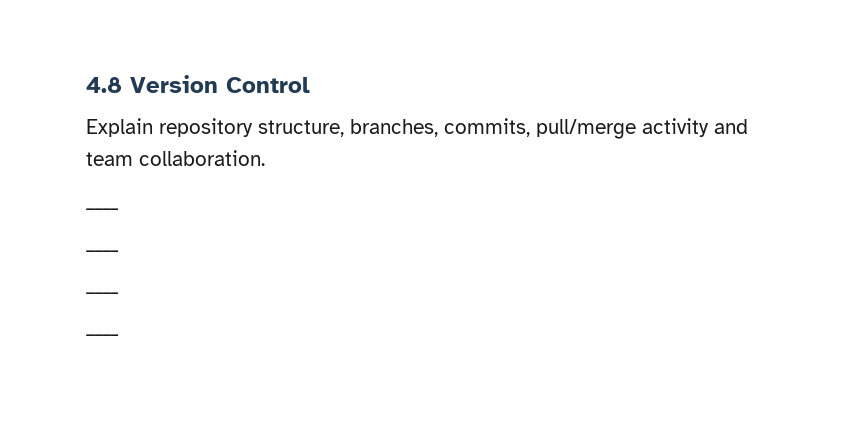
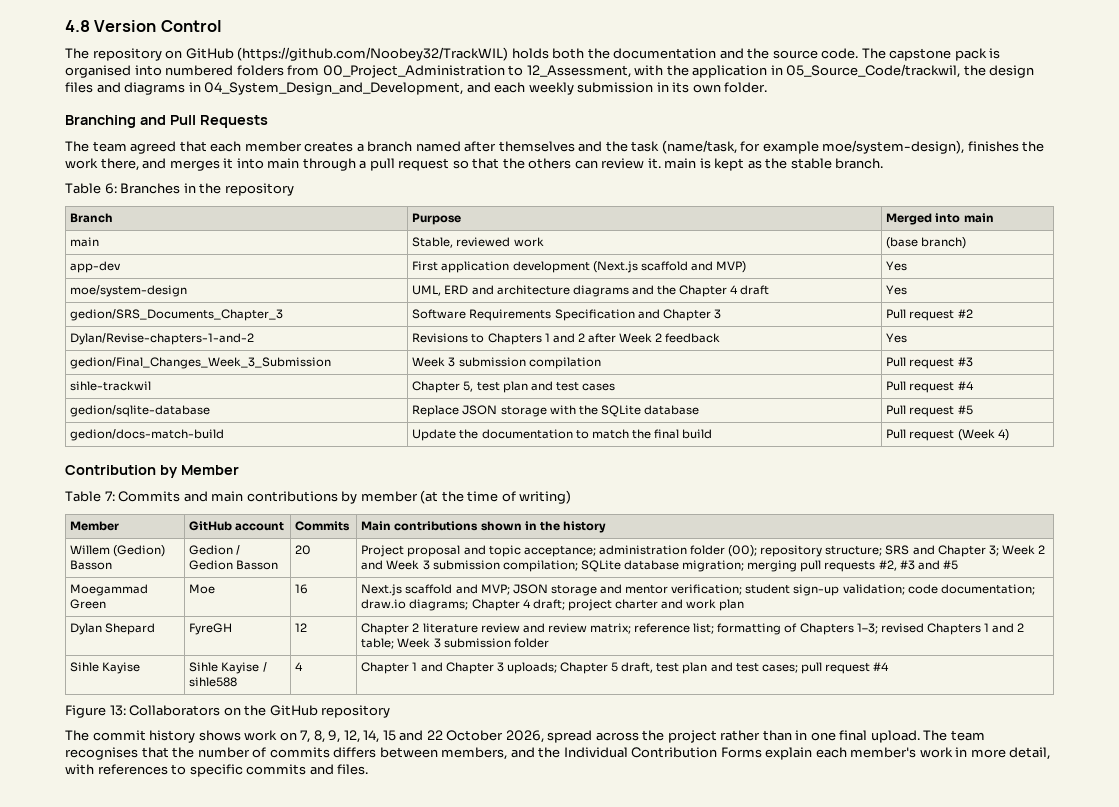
- Explain repository structure, branches, commits, pull/merge activity and team collaboration.
- ____
- ____
- ____
- ____
+ The repository on GitHub (https://github.com/Noobey32/TrackWIL) holds both the documentation and the source code. The capstone pack is organised into numbered folders from 00_Project_Administration to 12_Assessment, with the application in 05_Source_Code/trackwil, the design files and diagrams in 04_System_Design_and_Development, and each weekly submission in its own folder.
+ Branching and Pull Requests
+ The team agreed that each member creates a branch named after themselves and the task (name/task, for example moe/system-design), finishes the work there, and merges it into main through a pull request so that the others can review it. main is kept as the stable branch.
+ Table 6: Branches in the repository
+ Branch | Purpose | Merged into main
+ main | Stable, reviewed work | (base branch)
+ app-dev | First application development (Next.js scaffold and MVP) | Yes
+ moe/system-design | UML, ERD and architecture diagrams and the Chapter 4 draft | Yes
+ gedion/SRS_Documents_Chapter_3 | Software Requirements Specification and Chapter 3 | Pull request #2
+ Dylan/Revise-chapters-1-and-2 | Revisions to Chapters 1 and 2 after Week 2 feedback | Yes
+ gedion/Final_Changes_Week_3_Submission | Week 3 submission compilation | Pull request #3
+ sihle-trackwil | Chapter 5, test plan and test cases | Pull request #4
+ gedion/sqlite-database | Replace JSON storage with the SQLite database | Pull request #5
+ gedion/docs-match-build | Update the documentation to match the final build | Pull request (Week 4)
+ Contribution by Member
+ Table 7: Commits and main contributions by member (at the time of writing)
+ Member | GitHub account | Commits | Main contributions shown in the history
+ Willem (Gedion) Basson | Gedion / Gedion Basson | 20 | Project proposal and topic acceptance; administration folder (00); repository structure; SRS and Chapter 3; Week 2 and Week 3 submission compilation; SQLite database migration; merging pull requests #2, #3 and #5
+ Moegammad Green | Moe | 16 | Next.js scaffold and MVP; JSON storage and mentor verification; student sign-up validation; code documentation; draw.io diagrams; Chapter 4 draft; project charter and work plan
+ Dylan Shepard | FyreGH | 12 | Chapter 2 literature review and review matrix; reference list; formatting of Chapters 1–3; revised Chapters 1 and 2 table; Week 3 submission folder
+ Sihle Kayise | Sihle Kayise / sihle588 | 4 | Chapter 1 and Chapter 3 uploads; Chapter 5 draft, test plan and test cases; pull request #4
+ Figure 13: Collaborators on the GitHub repository
+ The commit history shows work on 7, 8, 9, 12, 14, 15 and 22 October 2026, spread across the project rather than in one final upload. The team recognises that the number of commits differs between members, and the Individual Contribution Forms explain each member's work in more detail, with references to specific commits and files.

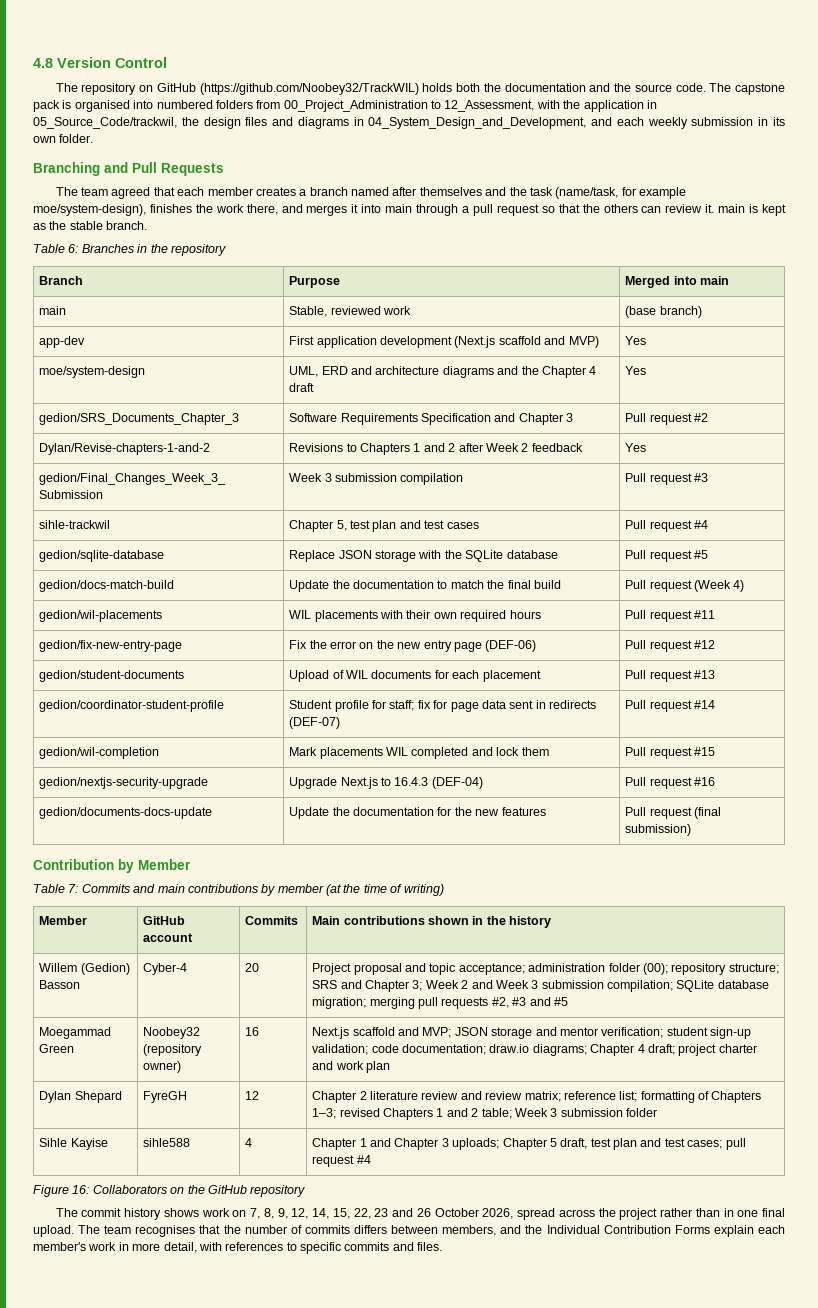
+ gedion/wil-placements | WIL placements with their own required hours | Pull request #11
+ gedion/fix-new-entry-page | Fix the error on the new entry page (DEF-06) | Pull request #12
+ gedion/student-documents | Upload of WIL documents for each placement | Pull request #13
+ gedion/coordinator-student-profile | Student profile for staff; fix for page data sent in redirects (DEF-07) | Pull request #14
+ gedion/wil-completion | Mark placements WIL completed and lock them | Pull request #15
+ gedion/nextjs-security-upgrade | Upgrade Next.js to 16.4.3 (DEF-04) | Pull request #16
+ gedion/documents-docs-update | Update the documentation for the new features | Pull request (final submission)
- Willem (Gedion) Basson | Gedion / Gedion Basson | 20 | Project proposal and topic acceptance; administration folder (00); repository structure; SRS and Chapter 3; Week 2 and Week 3 submission compilation; SQLite database migration; merging pull requests #2, #3 and #5
+ Willem (Gedion) Basson | Cyber-4 | 20 | Project proposal and topic acceptance; administration folder (00); repository structure; SRS and Chapter 3; Week 2 and Week 3 submission compilation; SQLite database migration; merging pull requests #2, #3 and #5
- Moegammad Green | Moe | 16 | Next.js scaffold and MVP; JSON storage and mentor verification; student sign-up validation; code documentation; draw.io diagrams; Chapter 4 draft; project charter and work plan
+ Moegammad Green | Noobey32 (repository owner) | 16 | Next.js scaffold and MVP; JSON storage and mentor verification; student sign-up validation; code documentation; draw.io diagrams; Chapter 4 draft; project charter and work plan
- Sihle Kayise | Sihle Kayise / sihle588 | 4 | Chapter 1 and Chapter 3 uploads; Chapter 5 draft, test plan and test cases; pull request #4
+ Sihle Kayise | sihle588 | 4 | Chapter 1 and Chapter 3 uploads; Chapter 5 draft, test plan and test cases; pull request #4
- Figure 13: Collaborators on the GitHub repository
+ Figure 16: Collaborators on the GitHub repository
- The commit history shows work on 7, 8, 9, 12, 14, 15 and 22 October 2026, spread across the project rather than in one final upload.
+ The commit history shows work on 7, 8, 9, 12, 14, 15, 22, 23 and 26 October 2026, spread across the project rather than in one final upload.

